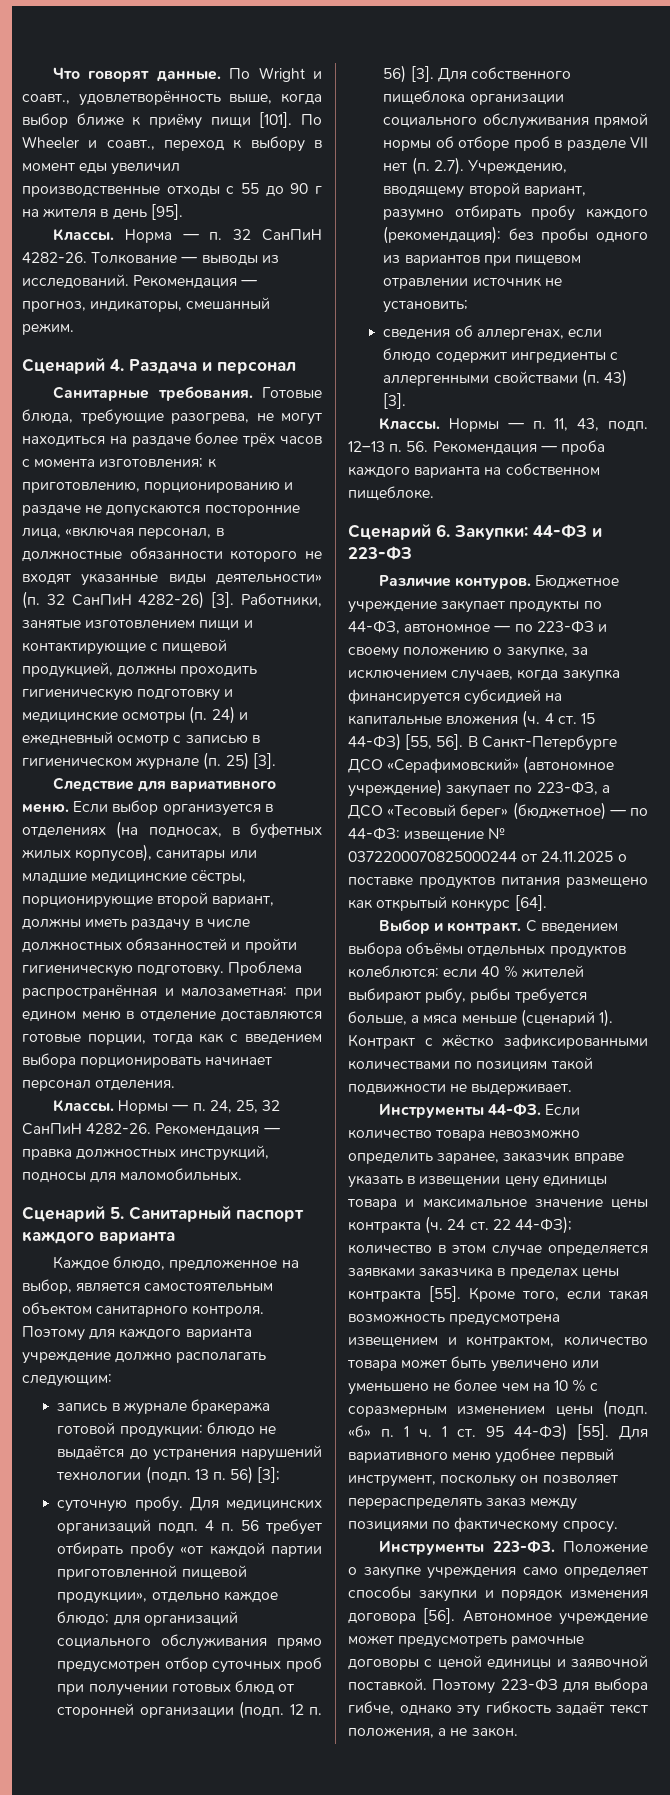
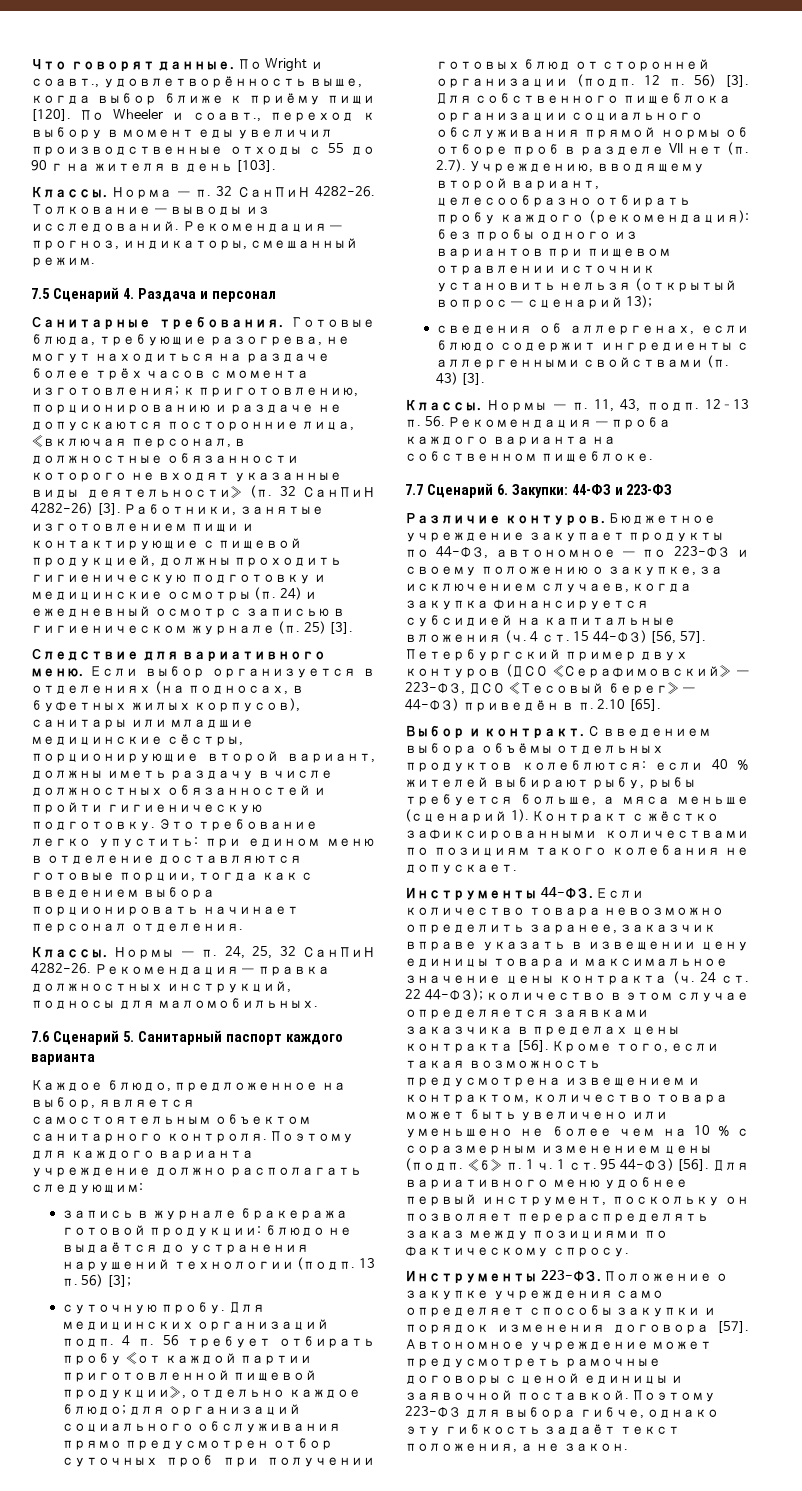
- По Wright и соавт., удовлетворённость выше, когда выбор ближе к приёму пищи [101].
+ По Wright и соавт., удовлетворённость выше, когда выбор ближе к приёму пищи [120].
- По Wheeler и соавт., переход к выбору в момент еды увеличил производственные отходы с 55 до 90 г на жителя в день [95].
+ По Wheeler и соавт., переход к выбору в момент еды увеличил производственные отходы с 55 до 90 г на жителя в день [103].
- Сценарий 4. Раздача и персонал
+ 7.5 Сценарий 4. Раздача и персонал
- Проблема распространённая и малозаметная: при едином меню в отделение доставляются готовые порции, тогда как с введением выбора порционировать начинает персонал отделения.
+ Это требование легко упустить: при едином меню в отделение доставляются готовые порции, тогда как с введением выбора порционировать начинает персонал отделения.
- Сценарий 5. Санитарный паспорт каждого варианта
+ 7.6 Сценарий 5. Санитарный паспорт каждого варианта
- Для собственного пищеблока организации социального обслуживания прямой нормы об отборе проб в разделе VII нет (п. 2.7). Учреждению, вводящему второй вариант, разумно отбирать пробу каждого (рекомендация): без пробы одного из вариантов при пищевом отравлении источник не установить;
+ Для собственного пищеблока организации социального обслуживания прямой нормы об отборе проб в разделе VII нет (п. 2.7). Учреждению, вводящему второй вариант, целесообразно отбирать пробу каждого (рекомендация): без пробы одного из вариантов при пищевом отравлении источник установить нельзя (открытый вопрос — сценарий 13);
- Сценарий 6. Закупки: 44-ФЗ и 223-ФЗ
+ 7.7 Сценарий 6. Закупки: 44-ФЗ и 223-ФЗ
- Бюджетное учреждение закупает продукты по 44-ФЗ, автономное — по 223-ФЗ и своему положению о закупке, за исключением случаев, когда закупка финансируется субсидией на капитальные вложения (ч. 4 ст. 15 44-ФЗ) [55, 56]. В Санкт-Петербурге ДСО «Серафимовский» (автономное учреждение) закупает по 223-ФЗ, а ДСО «Тесовый берег» (бюджетное) — по 44-ФЗ: извещение № 0372200070825000244 от 24.11.2025 о поставке продуктов питания размещено как открытый конкурс [64].
+ Бюджетное учреждение закупает продукты по 44-ФЗ, автономное — по 223-ФЗ и своему положению о закупке, за исключением случаев, когда закупка финансируется субсидией на капитальные вложения (ч. 4 ст. 15 44-ФЗ) [56, 57]. Петербургский пример двух контуров (ДСО «Серафимовский» — 223-ФЗ, ДСО «Тесовый берег» — 44-ФЗ) приведён в п. 2.10 [65].
- Контракт с жёстко зафиксированными количествами по позициям такой подвижности не выдерживает.
+ Контракт с жёстко зафиксированными количествами по позициям такого колебания не допускает.
- Если количество товара невозможно определить заранее, заказчик вправе указать в извещении цену единицы товара и максимальное значение цены контракта (ч. 24 ст. 22 44-ФЗ); количество в этом случае определяется заявками заказчика в пределах цены контракта [55].
+ Если количество товара невозможно определить заранее, заказчик вправе указать в извещении цену единицы товара и максимальное значение цены контракта (ч. 24 ст. 22 44-ФЗ); количество в этом случае определяется заявками заказчика в пределах цены контракта [56].
- «б» п. 1 ч. 1 ст. 95 44-ФЗ) [55].
+ «б» п. 1 ч. 1 ст. 95 44-ФЗ) [56].
- Положение о закупке учреждения само определяет способы закупки и порядок изменения договора [56].
+ Положение о закупке учреждения само определяет способы закупки и порядок изменения договора [57].

